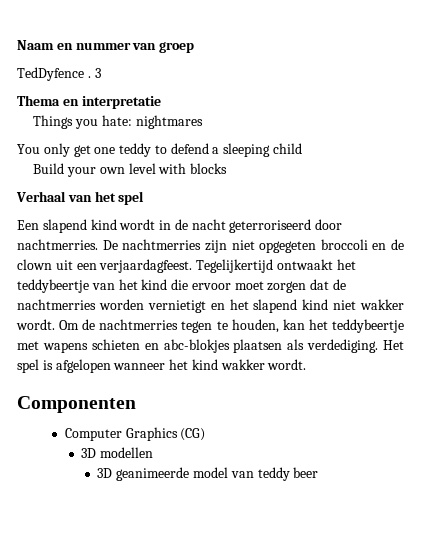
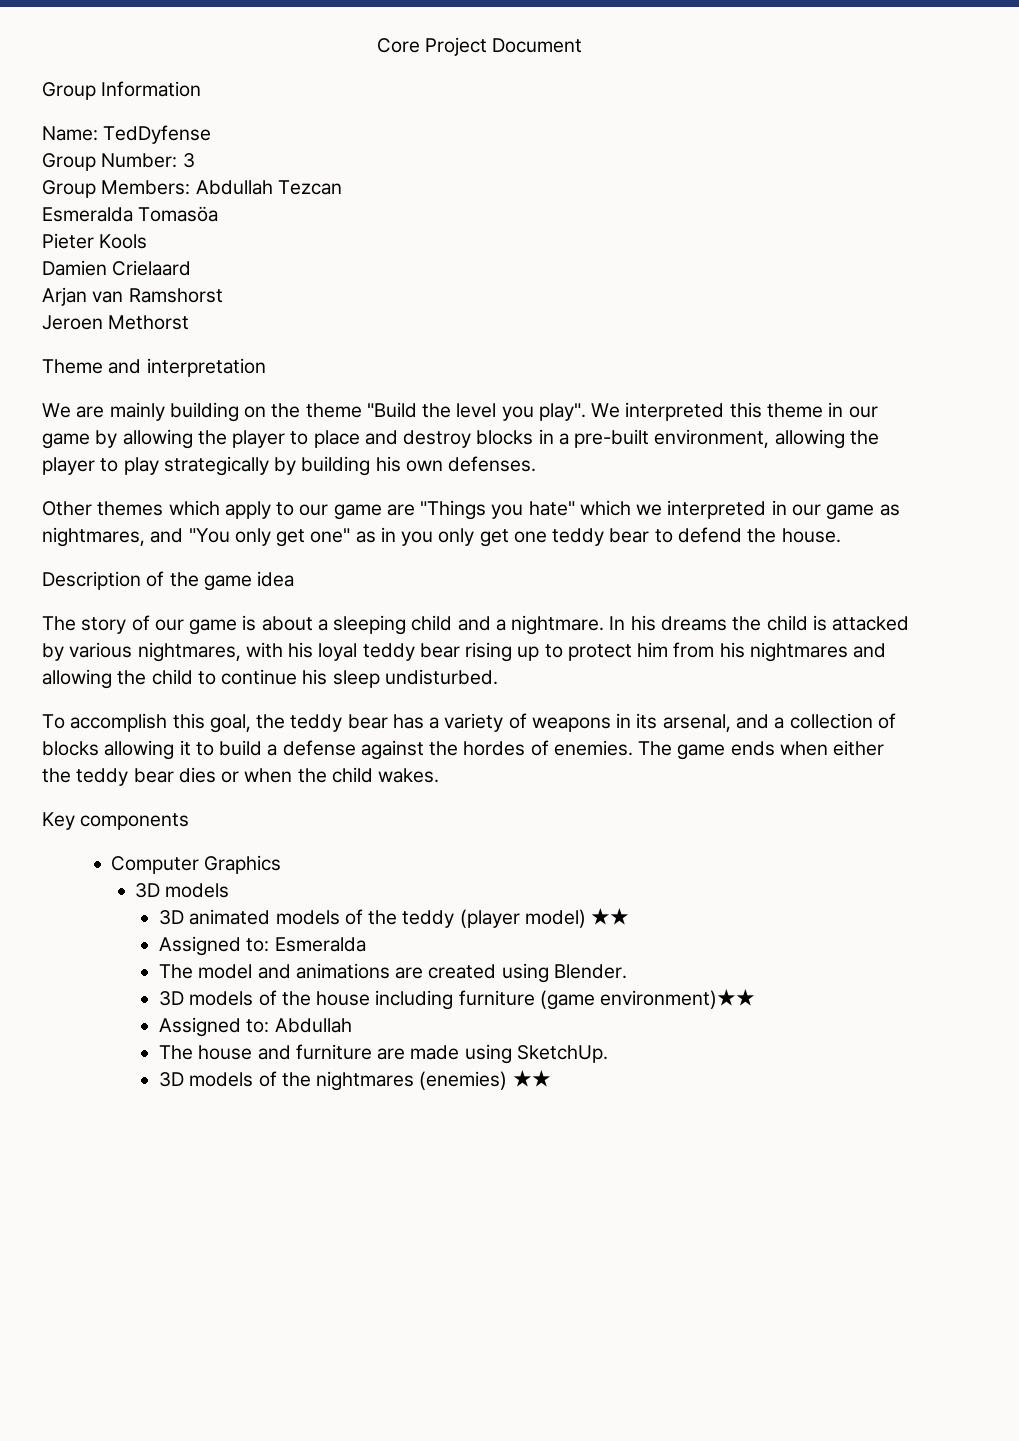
- Naam en nummer van groep
- TedDyfence . 3
- Thema en interpretatie
- Things you hate: nightmares
- You only get one teddy to defend a sleeping child
- Build your own level with blocks
- Verhaal van het spel
- Een slapend kind wordt in de nacht geterroriseerd door nachtmerries. De nachtmerries zijn niet opgegeten broccoli en de clown uit een verjaardagfeest. Tegelijkertijd ontwaakt het teddybeertje van het kind die ervoor moet zorgen dat de nachtmerries worden vernietigt en het slapend kind niet wakker wordt. Om de nachtmerries tegen te houden, kan het teddybeertje met wapens schieten en abc-blokjes plaatsen als verdediging. Het spel is afgelopen wanneer het kind wakker wordt.
- Componenten
+ Core Project Document
+ Group Information
+ Name: TedDyfense
+ Group Number: 3
+ Group Members: Abdullah Tezcan
+ Esmeralda Tomasöa
+ Pieter Kools
+ Damien Crielaard
+ Arjan van Ramshorst
+ Jeroen Methorst
+ Theme and interpretation
+ We are mainly building on the theme "Build the level you play". We interpreted this theme in our game by allowing the player to place and destroy blocks in a pre-built environment, allowing the player to play strategically by building his own defenses.
+ Other themes which apply to our game are "Things you hate" which we interpreted in our game as nightmares, and "You only get one" as in you only get one teddy bear to defend the house.
+ Description of the game idea
+ The story of our game is about a sleeping child and a nightmare. In his dreams the child is attacked by various nightmares, with his loyal teddy bear rising up to protect him from his nightmares and allowing the child to continue his sleep undisturbed.
+ To accomplish this goal, the teddy bear has a variety of weapons in its arsenal, and a collection of blocks allowing it to build a defense against the hordes of enemies. The game ends when either the teddy bear dies or when the child wakes.
+ Key components
- Computer Graphics (CG)
- 3D modellen
- 3D geanimeerde model van teddy beer
+ Computer Graphics
+ 3D models
+ 3D animated models of the teddy (player model) ★★
+ Assigned to: Esmeralda
+ The model and animations are created using Blender.
+ 3D models of the house including furniture (game environment)★★
+ Assigned to: Abdullah
+ The house and furniture are made using SketchUp.
+ 3D models of the nightmares (enemies) ★★

